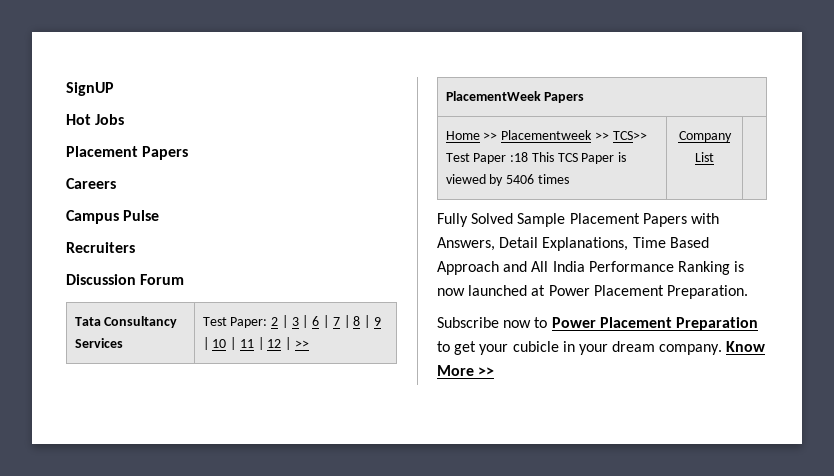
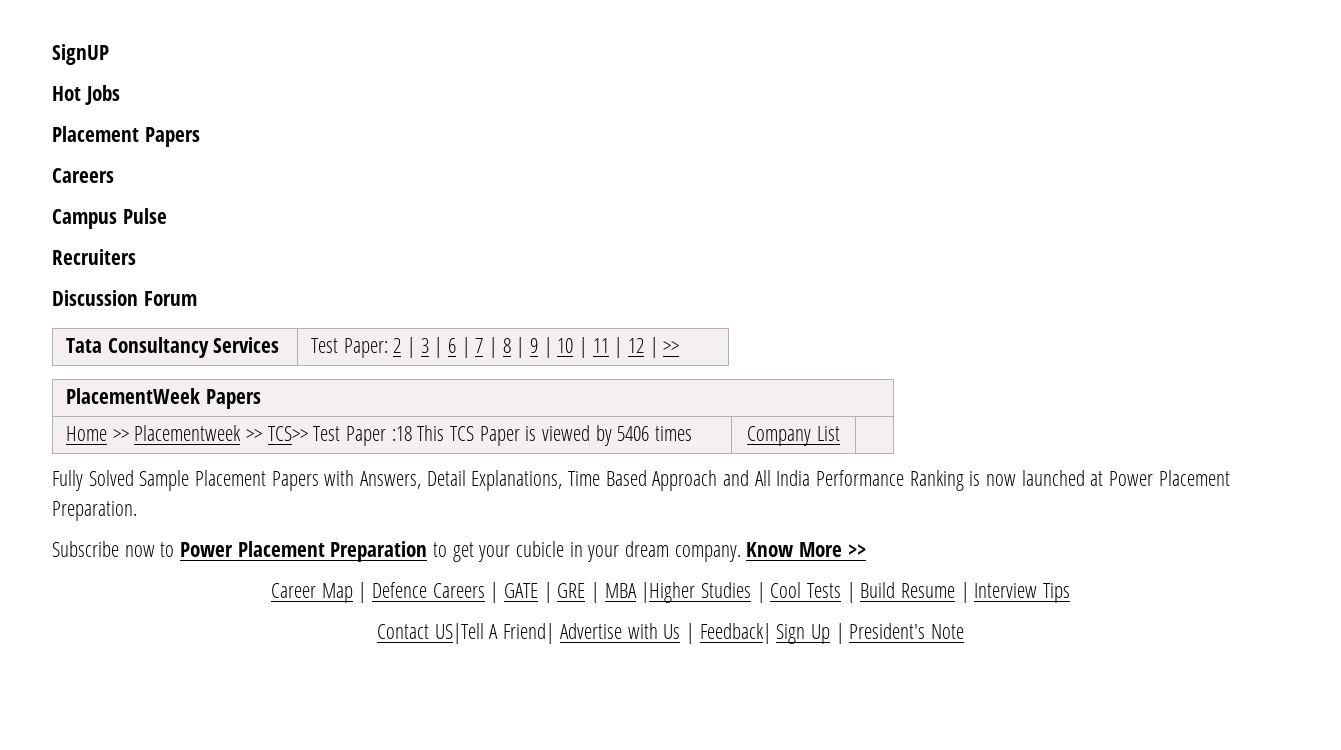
+ Career Map | Defence Careers | GATE | GRE | MBA |Higher Studies | Cool Tests | Build Resume | Interview Tips
+ Contact US|Tell A Friend| Advertise with Us | Feedback| Sign Up | President's Note

